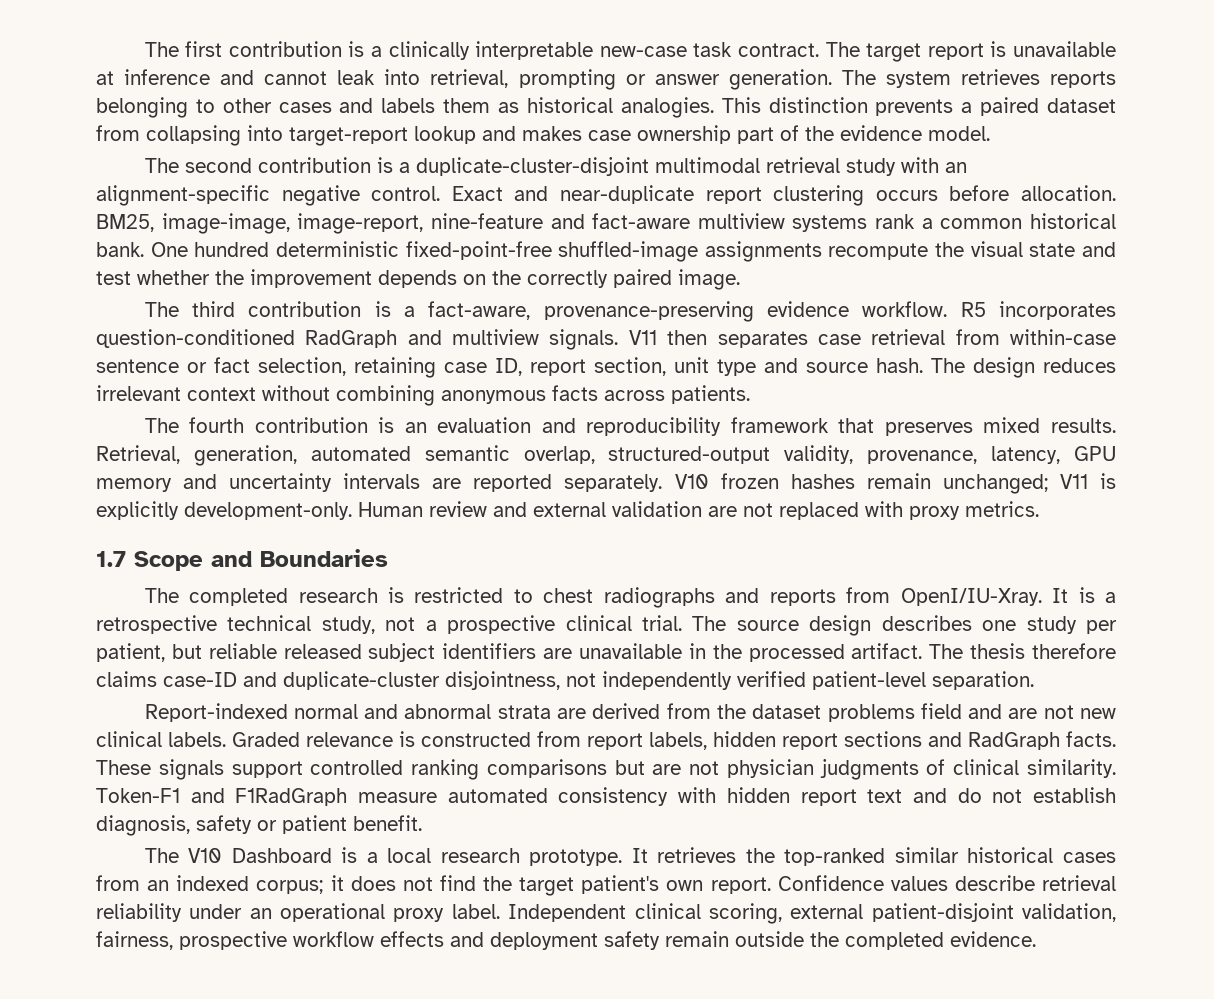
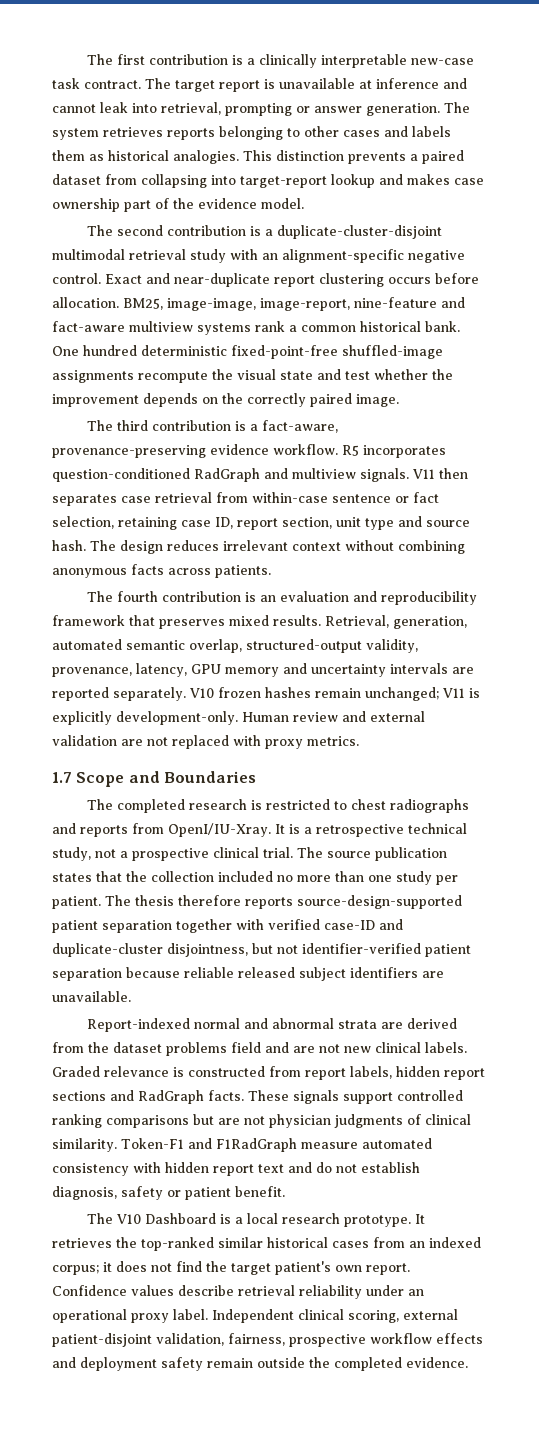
- The source design describes one study per patient, but reliable released subject identifiers are unavailable in the processed artifact. The thesis therefore claims case-ID and duplicate-cluster disjointness, not independently verified patient-level separation.
+ The source publication states that the collection included no more than one study per patient. The thesis therefore reports source-design-supported patient separation together with verified case-ID and duplicate-cluster disjointness, but not identifier-verified patient separation because reliable released subject identifiers are unavailable.

